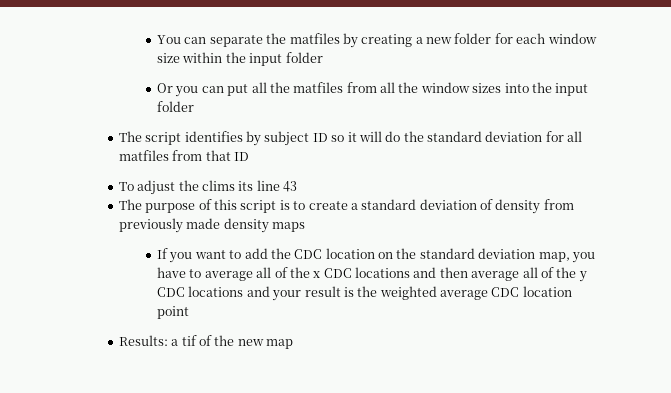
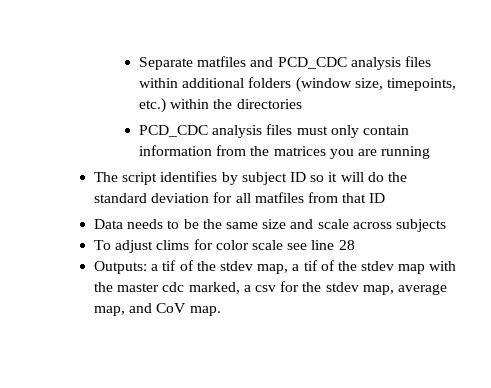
- You can separate the matfiles by creating a new folder for each window size within the input folder
- Or you can put all the matfiles from all the window sizes into the input folder
+ Separate matfiles and PCD_CDC analysis files within additional folders (window size, timepoints, etc.) within the directories
+ PCD_CDC analysis files must only contain information from the matrices you are running
- To adjust the clims its line 43
- The purpose of this script is to create a standard deviation of density from previously made density maps
- If you want to add the CDC location on the standard deviation map, you have to average all of the x CDC locations and then average all of the y CDC locations and your result is the weighted average CDC location point
- Results: a tif of the new map
+ Data needs to be the same size and scale across subjects
+ To adjust clims for color scale see line 28
+ Outputs: a tif of the stdev map, a tif of the stdev map with the master cdc marked, a csv for the stdev map, average map, and CoV map.

